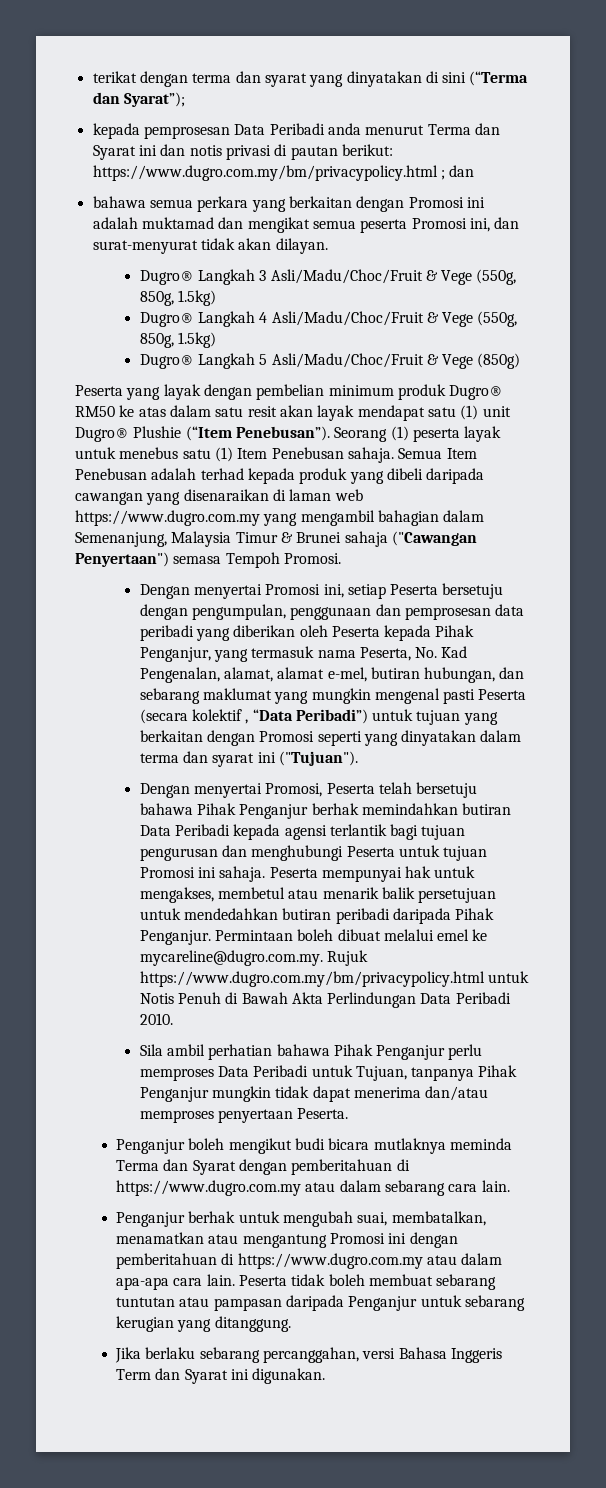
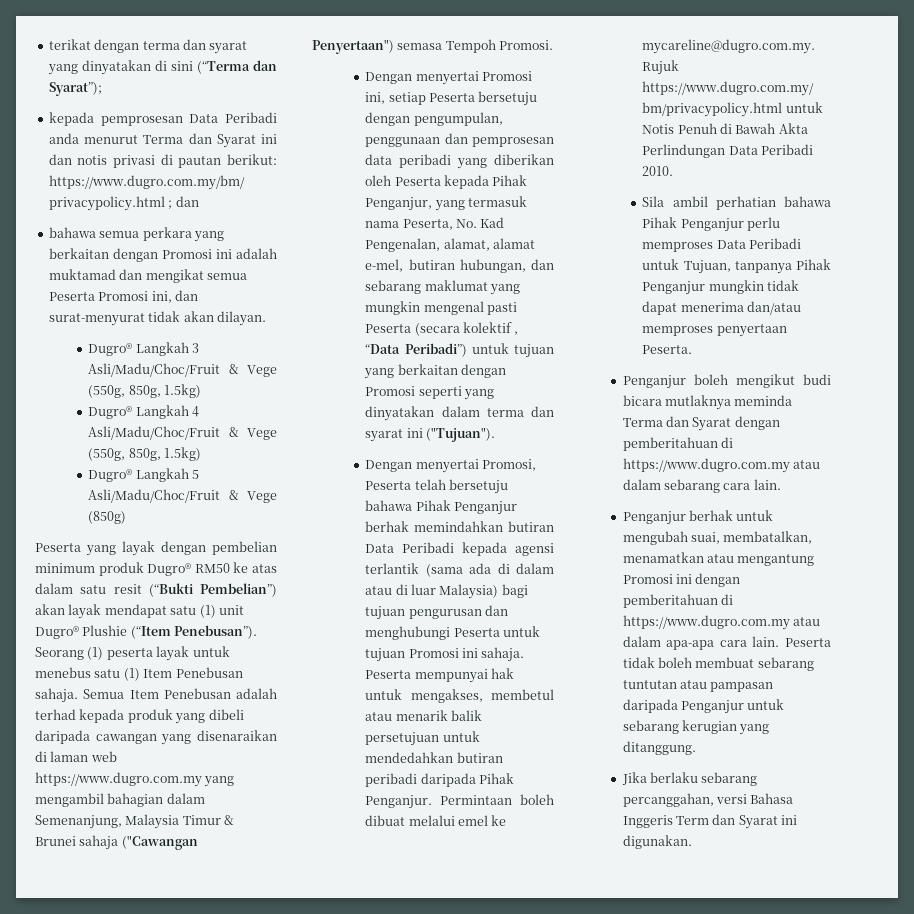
- bahawa semua perkara yang berkaitan dengan Promosi ini adalah muktamad dan mengikat semua peserta Promosi ini, dan surat-menyurat tidak akan dilayan.
+ bahawa semua perkara yang berkaitan dengan Promosi ini adalah muktamad dan mengikat semua Peserta Promosi ini, dan surat-menyurat tidak akan dilayan.
- Peserta yang layak dengan pembelian minimum produk Dugro® RM50 ke atas dalam satu resit akan layak mendapat satu (1) unit Dugro® Plushie (“Item Penebusan”).
+ Peserta yang layak dengan pembelian minimum produk Dugro® RM50 ke atas dalam satu resit (“Bukti Pembelian”) akan layak mendapat satu (1) unit Dugro® Plushie (“Item Penebusan”).
- Dengan menyertai Promosi, Peserta telah bersetuju bahawa Pihak Penganjur berhak memindahkan butiran Data Peribadi kepada agensi terlantik bagi tujuan pengurusan dan menghubungi Peserta untuk tujuan Promosi ini sahaja.
+ Dengan menyertai Promosi, Peserta telah bersetuju bahawa Pihak Penganjur berhak memindahkan butiran Data Peribadi kepada agensi terlantik (sama ada di dalam atau di luar Malaysia) bagi tujuan pengurusan dan menghubungi Peserta untuk tujuan Promosi ini sahaja.

